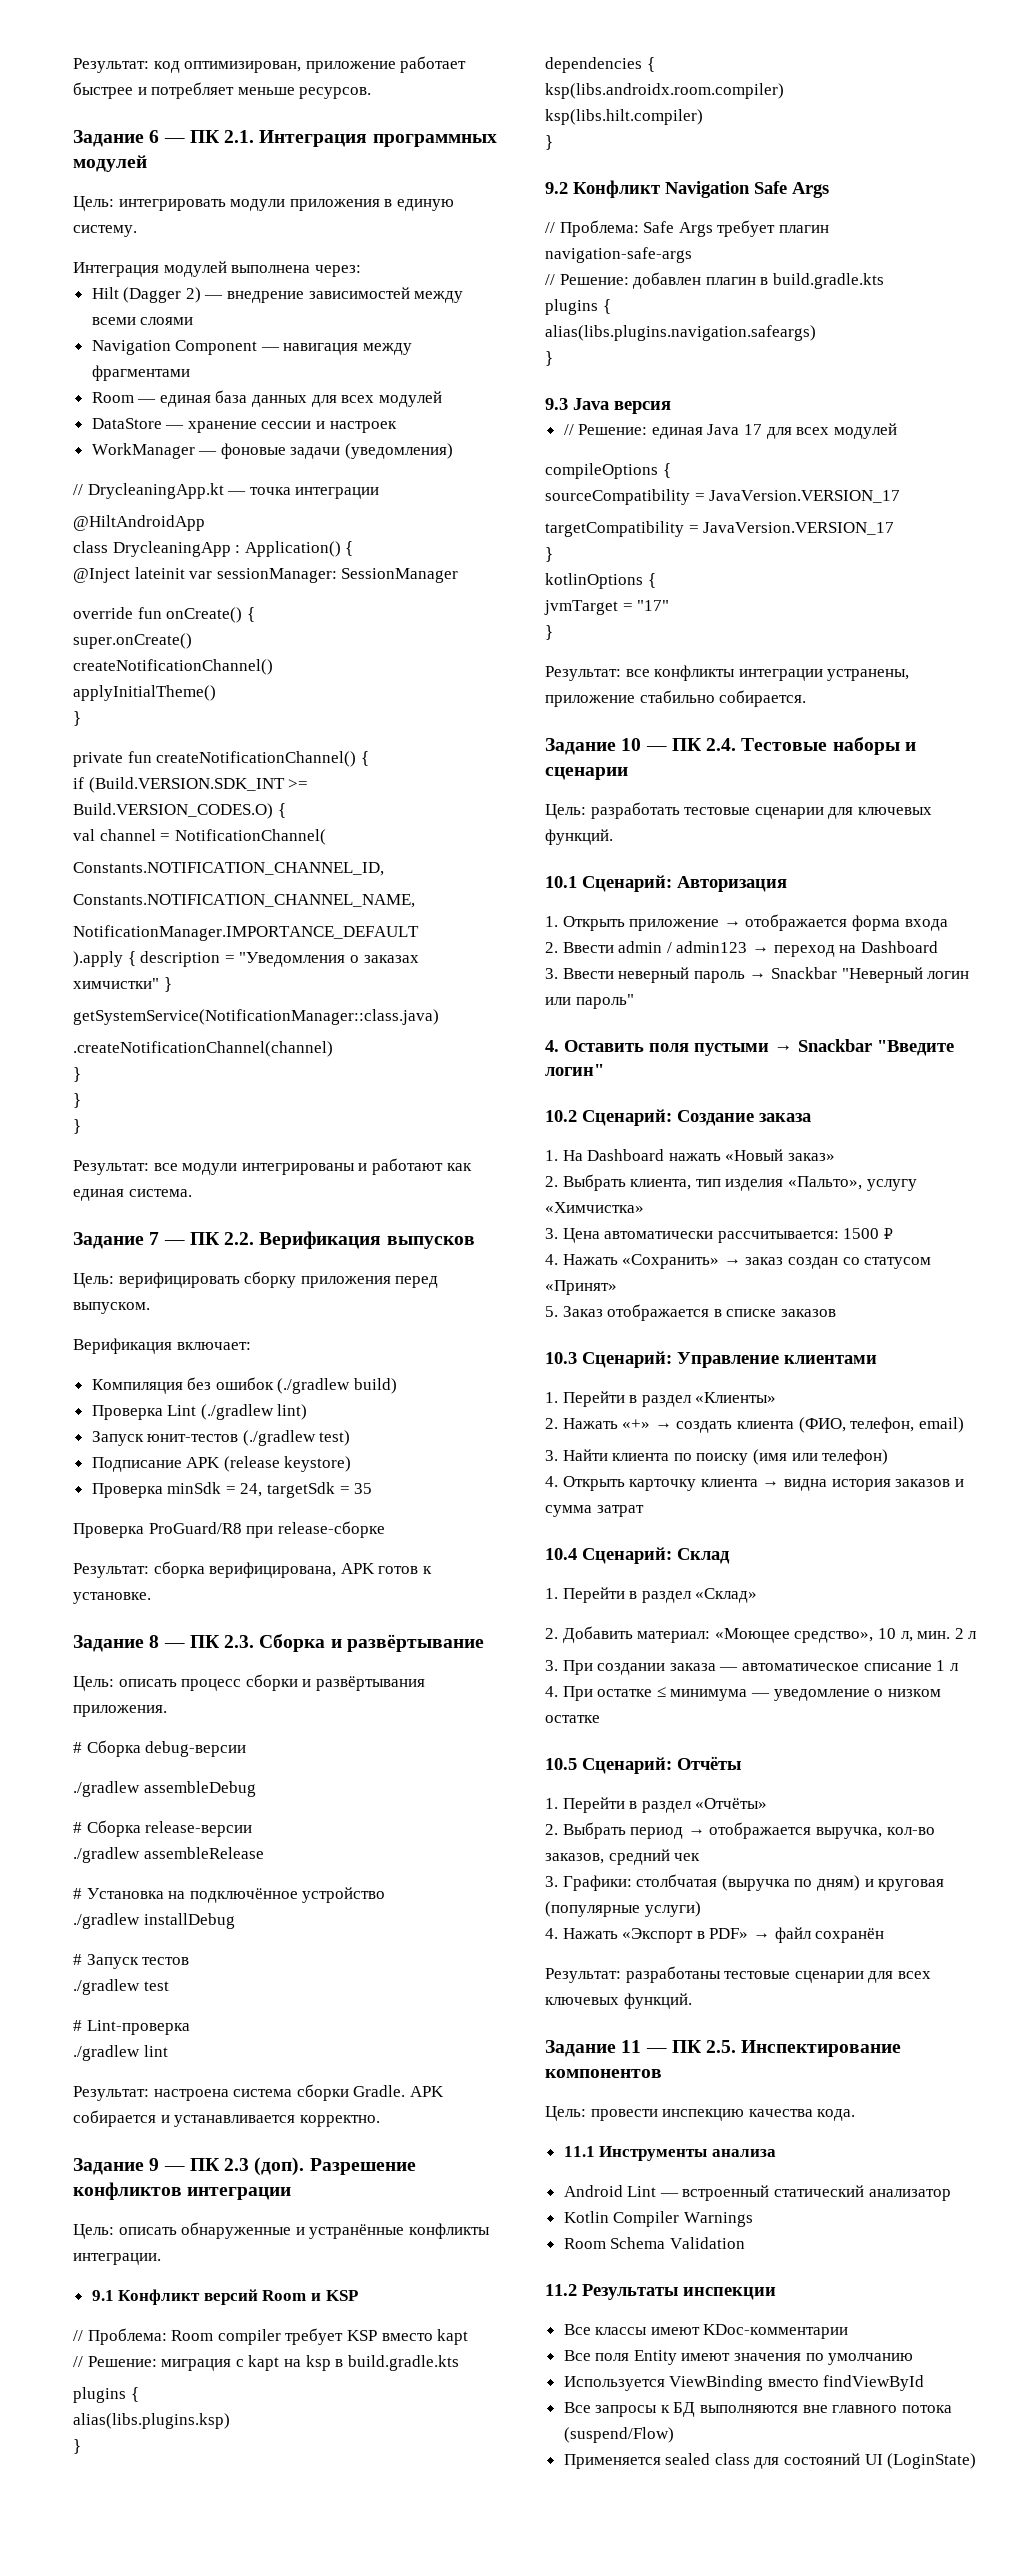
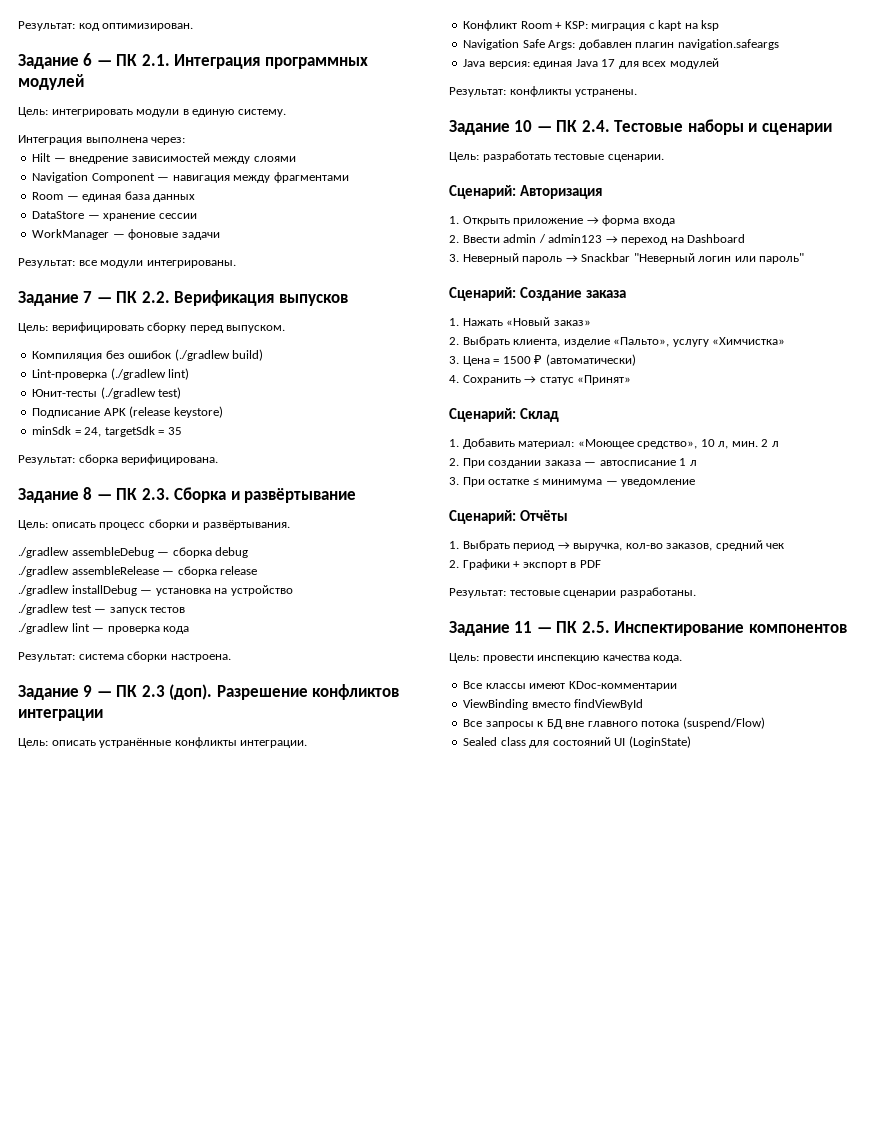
- Результат: код оптимизирован, приложение работает быстрее и потребляет меньше ресурсов.
+ Результат: код оптимизирован.
- Цель: интегрировать модули приложения в единую систему.
+ Цель: интегрировать модули в единую систему.
- Интеграция модулей выполнена через:
+ Интеграция выполнена через:
- Hilt (Dagger 2) — внедрение зависимостей между всеми слоями
+ Hilt — внедрение зависимостей между слоями
- Room — единая база данных для всех модулей
+ Room — единая база данных
- DataStore — хранение сессии и настроек
+ DataStore — хранение сессии
- WorkManager — фоновые задачи (уведомления)
- // DrycleaningApp.kt — точка интеграции
- @HiltAndroidApp
- class DrycleaningApp : Application() {
- @Inject lateinit var sessionManager: SessionManager
- override fun onCreate() {
- super.onCreate()
- createNotificationChannel()
- applyInitialTheme()
- }
- private fun createNotificationChannel() {
- if (Build.VERSION.SDK_INT >= Build.VERSION_CODES.O) {
- val channel = NotificationChannel(
- Constants.NOTIFICATION_CHANNEL_ID,
- Constants.NOTIFICATION_CHANNEL_NAME,
- NotificationManager.IMPORTANCE_DEFAULT
- ).apply { description = "Уведомления о заказах химчистки" }
- getSystemService(NotificationManager::class.java)
- .createNotificationChannel(channel)
- }
- }
- }
- Результат: все модули интегрированы и работают как единая система.
+ WorkManager — фоновые задачи
+ Результат: все модули интегрированы.
- Цель: верифицировать сборку приложения перед выпуском.
+ Цель: верифицировать сборку перед выпуском.
- Верификация включает:
- Проверка Lint (./gradlew lint)
+ Lint-проверка (./gradlew lint)
- Запуск юнит-тестов (./gradlew test)
+ Юнит-тесты (./gradlew test)
- Проверка minSdk = 24, targetSdk = 35
+ minSdk = 24, targetSdk = 35
- Проверка ProGuard/R8 при release-сборке
- Результат: сборка верифицирована, APK готов к установке.
+ Результат: сборка верифицирована.
- Цель: описать процесс сборки и развёртывания приложения.
- # Сборка debug-версии
+ Цель: описать процесс сборки и развёртывания.
- ./gradlew assembleDebug
- # Сборка release-версии
+ ./gradlew assembleDebug — сборка debug
- ./gradlew assembleRelease
- # Установка на подключённое устройство
- ./gradlew installDebug
- # Запуск тестов
- ./gradlew test
- # Lint-проверка
+ ./gradlew assembleRelease — сборка release
+ ./gradlew installDebug — установка на устройство
+ ./gradlew test — запуск тестов
- ./gradlew lint
- Результат: настроена система сборки Gradle. APK собирается и устанавливается корректно.
+ ./gradlew lint — проверка кода
+ Результат: система сборки настроена.
- Цель: описать обнаруженные и устранённые конфликты интеграции.
+ Цель: описать устранённые конфликты интеграции.
- 9.1 Конфликт версий Room и KSP
- // Проблема: Room compiler требует KSP вместо kapt
- // Решение: миграция с kapt на ksp в build.gradle.kts
- plugins {
- alias(libs.plugins.ksp)
- }
- dependencies {
- ksp(libs.androidx.room.compiler)
- ksp(libs.hilt.compiler)
- }
- 9.2 Конфликт Navigation Safe Args
- // Проблема: Safe Args требует плагин navigation-safe-args
- // Решение: добавлен плагин в build.gradle.kts
- plugins {
- alias(libs.plugins.navigation.safeargs)
- }
- 9.3 Java версия
- // Решение: единая Java 17 для всех модулей
+ Конфликт Room + KSP: миграция с kapt на ksp
+ Navigation Safe Args: добавлен плагин navigation.safeargs
+ Java версия: единая Java 17 для всех модулей
- compileOptions {
- sourceCompatibility = JavaVersion.VERSION_17
- targetCompatibility = JavaVersion.VERSION_17
- }
- kotlinOptions {
- jvmTarget = "17"
- }
- Результат: все конфликты интеграции устранены, приложение стабильно собирается.
+ Результат: конфликты устранены.
- Цель: разработать тестовые сценарии для ключевых функций.
- 10.1 Сценарий: Авторизация
+ Цель: разработать тестовые сценарии.
+ Сценарий: Авторизация
- 1. Открыть приложение → отображается форма входа
+ 1. Открыть приложение → форма входа
- 3. Ввести неверный пароль → Snackbar "Неверный логин или пароль"
+ 3. Неверный пароль → Snackbar "Неверный логин или пароль"
- 4. Оставить поля пустыми → Snackbar "Введите логин"
- 10.2 Сценарий: Создание заказа
+ Сценарий: Создание заказа
- 1. На Dashboard нажать «Новый заказ»
+ 1. Нажать «Новый заказ»
- 2. Выбрать клиента, тип изделия «Пальто», услугу «Химчистка»
+ 2. Выбрать клиента, изделие «Пальто», услугу «Химчистка»
- 3. Цена автоматически рассчитывается: 1500 ₽
- 4. Нажать «Сохранить» → заказ создан со статусом «Принят»
- 5. Заказ отображается в списке заказов
- 10.3 Сценарий: Управление клиентами
- 1. Перейти в раздел «Клиенты»
- 2. Нажать «+» → создать клиента (ФИО, телефон, email)
- 3. Найти клиента по поиску (имя или телефон)
- 4. Открыть карточку клиента → видна история заказов и сумма затрат
- 10.4 Сценарий: Склад
- 1. Перейти в раздел «Склад»
- 2. Добавить материал: «Моющее средство», 10 л, мин.
+ 3. Цена = 1500 ₽ (автоматически)
+ 4. Сохранить → статус «Принят»
+ Сценарий: Склад
+ 1. Добавить материал: «Моющее средство», 10 л, мин.
- 3. При создании заказа — автоматическое списание 1 л
+ 2. При создании заказа — автосписание 1 л
- 4. При остатке ≤ минимума — уведомление о низком остатке
- 10.5 Сценарий: Отчёты
+ 3. При остатке ≤ минимума — уведомление
+ Сценарий: Отчёты
- 1. Перейти в раздел «Отчёты»
- 2. Выбрать период → отображается выручка, кол-во заказов, средний чек
+ 1. Выбрать период → выручка, кол-во заказов, средний чек
- 3. Графики: столбчатая (выручка по дням) и круговая (популярные услуги)
- 4. Нажать «Экспорт в PDF» → файл сохранён
- Результат: разработаны тестовые сценарии для всех ключевых функций.
+ 2. Графики + экспорт в PDF
+ Результат: тестовые сценарии разработаны.
- 11.1 Инструменты анализа
- Android Lint — встроенный статический анализатор
- Kotlin Compiler Warnings
- Room Schema Validation
- 11.2 Результаты инспекции
  Все классы имеют KDoc-комментарии
- Все поля Entity имеют значения по умолчанию
- Используется ViewBinding вместо findViewById
+ ViewBinding вместо findViewById
- Все запросы к БД выполняются вне главного потока (suspend/Flow)
+ Все запросы к БД вне главного потока (suspend/Flow)
- Применяется sealed class для состояний UI (LoginState)
+ Sealed class для состояний UI (LoginState)

